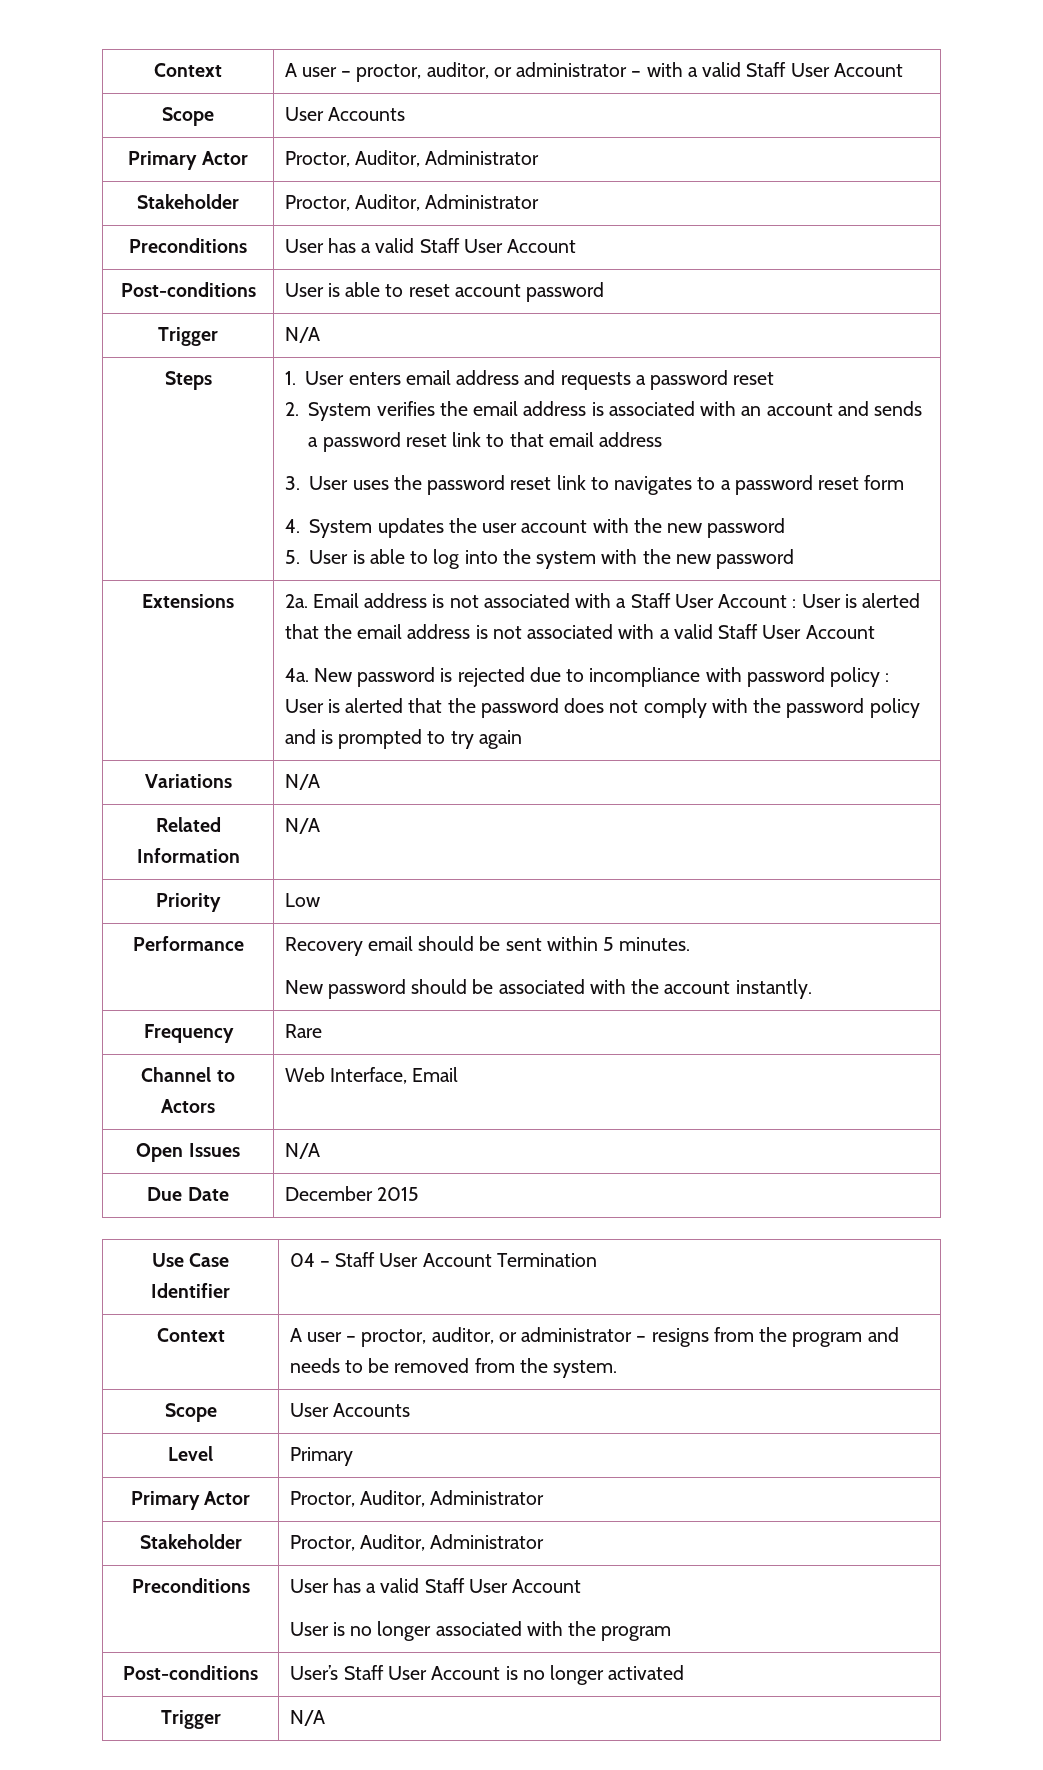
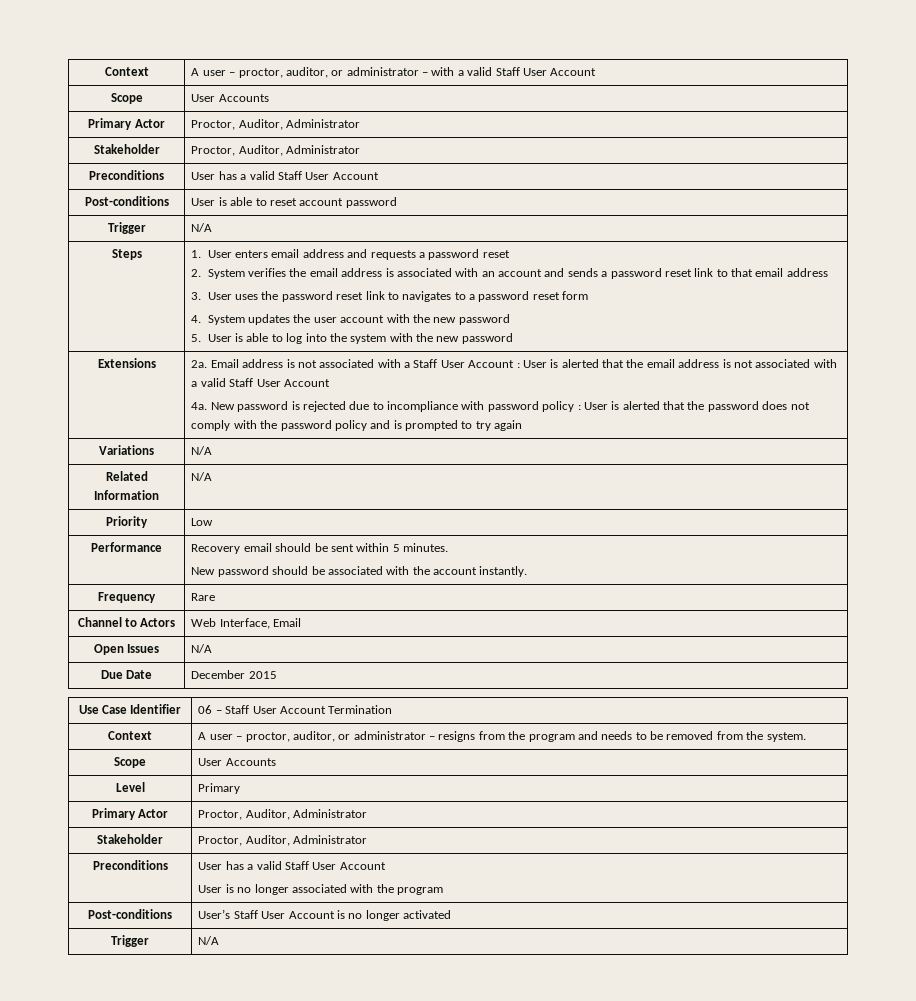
- Use Case Identifier | 04 – Staff User Account Termination
+ Use Case Identifier | 06 – Staff User Account Termination

